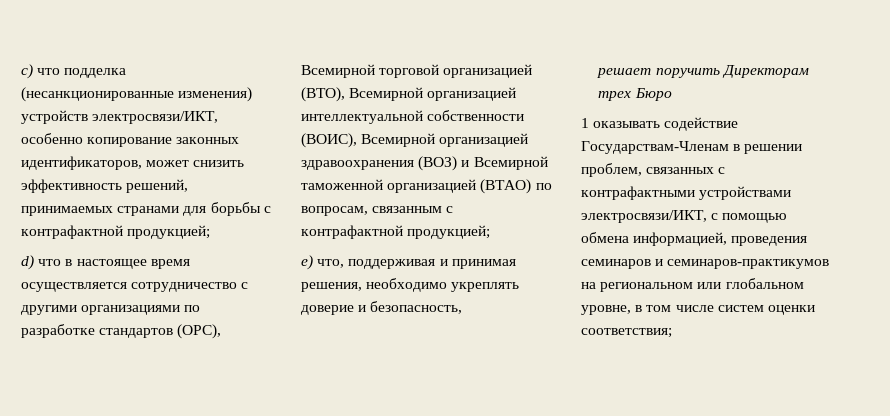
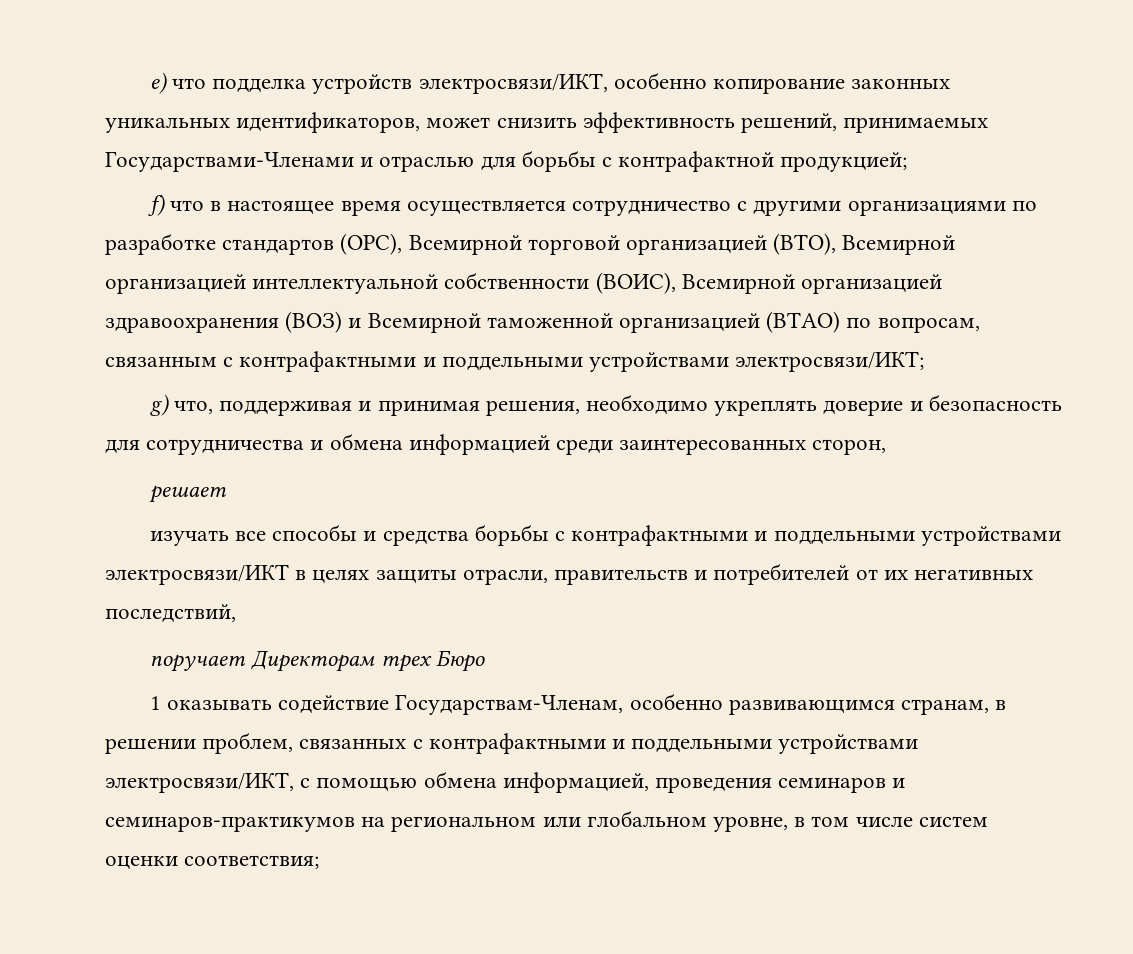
- c) что подделка (несанкционированные изменения) устройств электросвязи/ИКТ, особенно копирование законных идентификаторов, может снизить эффективность решений, принимаемых странами для борьбы с контрафактной продукцией;
+ e) что подделка устройств электросвязи/ИКТ, особенно копирование законных уникальных идентификаторов, может снизить эффективность решений, принимаемых Государствами-Членами и отраслью для борьбы с контрафактной продукцией;
- d) что в настоящее время осуществляется сотрудничество с другими организациями по разработке стандартов (ОРС), Всемирной торговой организацией (ВТО), Всемирной организацией интеллектуальной собственности (ВОИС), Всемирной организацией здравоохранения (ВОЗ) и Всемирной таможенной организацией (ВТАО) по вопросам, связанным с контрафактной продукцией;
- e) что, поддерживая и принимая решения, необходимо укреплять доверие и безопасность,
- решает поручить Директорам трех Бюро
+ f) что в настоящее время осуществляется сотрудничество с другими организациями по разработке стандартов (ОРС), Всемирной торговой организацией (ВТО), Всемирной организацией интеллектуальной собственности (ВОИС), Всемирной организацией здравоохранения (ВОЗ) и Всемирной таможенной организацией (ВТАО) по вопросам, связанным с контрафактными и поддельными устройствами электросвязи/ИКТ;
+ g) что, поддерживая и принимая решения, необходимо укреплять доверие и безопасность для сотрудничества и обмена информацией среди заинтересованных сторон,
+ решает
+ изучать все способы и средства борьбы с контрафактными и поддельными устройствами электросвязи/ИКТ в целях защиты отрасли, правительств и потребителей от их негативных последствий,
+ поручает Директорам трех Бюро
- 1 оказывать содействие Государствам-Членам в решении проблем, связанных с контрафактными устройствами электросвязи/ИКТ, с помощью обмена информацией, проведения семинаров и семинаров-практикумов на региональном или глобальном уровне, в том числе систем оценки соответствия;
+ 1 оказывать содействие Государствам-Членам, особенно развивающимся странам, в решении проблем, связанных с контрафактными и поддельными устройствами электросвязи/ИКТ, с помощью обмена информацией, проведения семинаров и семинаров-практикумов на региональном или глобальном уровне, в том числе систем оценки соответствия;

